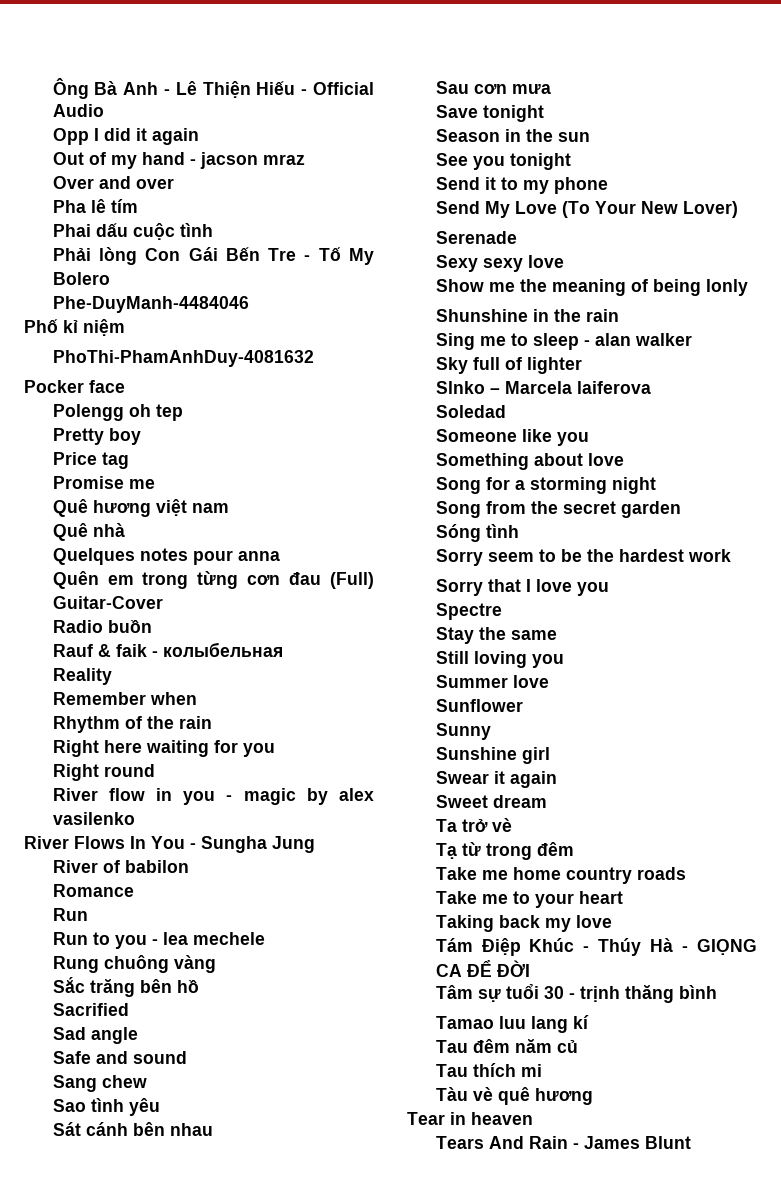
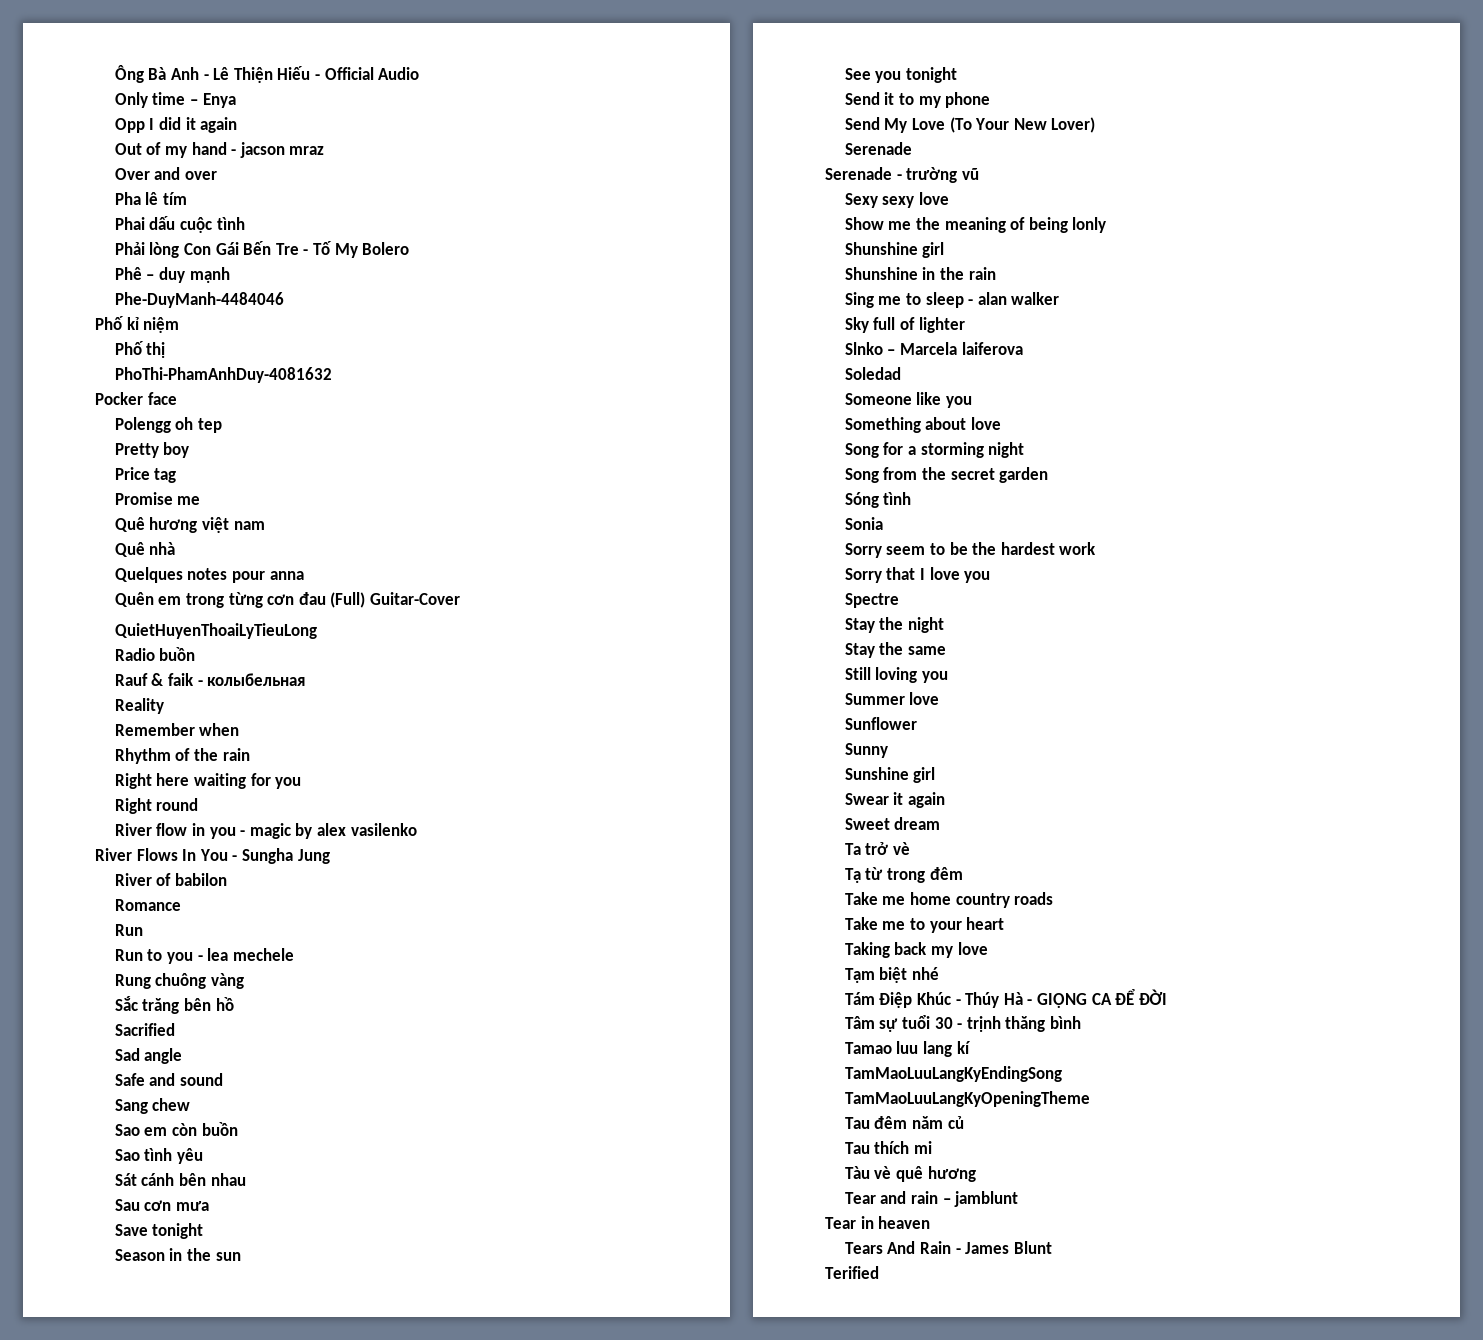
+ Only time – Enya
+ Phê – duy mạnh
+ Phố thị
+ QuietHuyenThoaiLyTieuLong
+ Sao em còn buồn
+ Serenade - trường vũ
+ Shunshine girl
+ Sonia
+ Stay the night
+ Tạm biệt nhé
+ TamMaoLuuLangKyEndingSong
+ TamMaoLuuLangKyOpeningTheme
+ Tear and rain – jamblunt
+ Terified

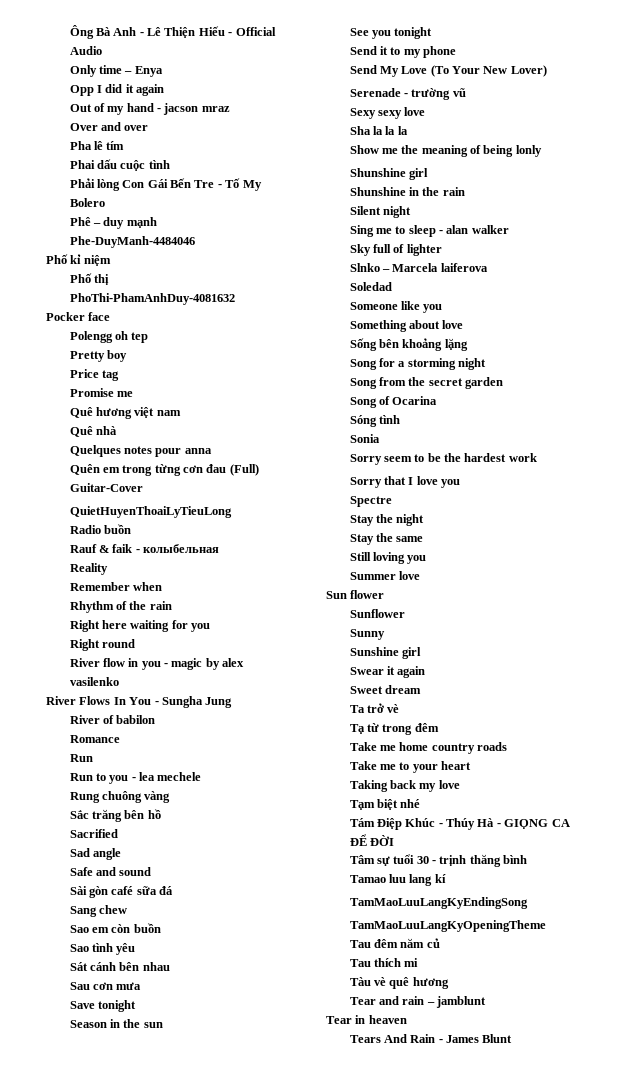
+ Sài gòn café sữa đá
  Send My Love (To Your New Lover)
- Serenade
+ Sha la la la
+ Silent night
+ Sống bên khoảng lặng
+ Song of Ocarina
+ Sun flower
- Terified

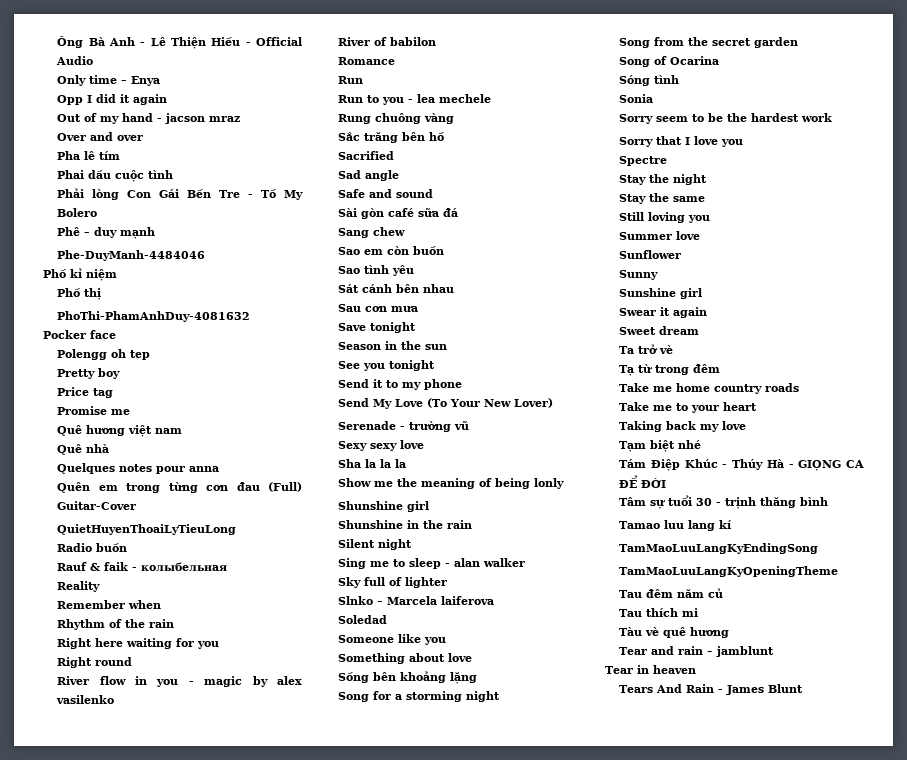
- River Flows In You - Sungha Jung
- Sun flower

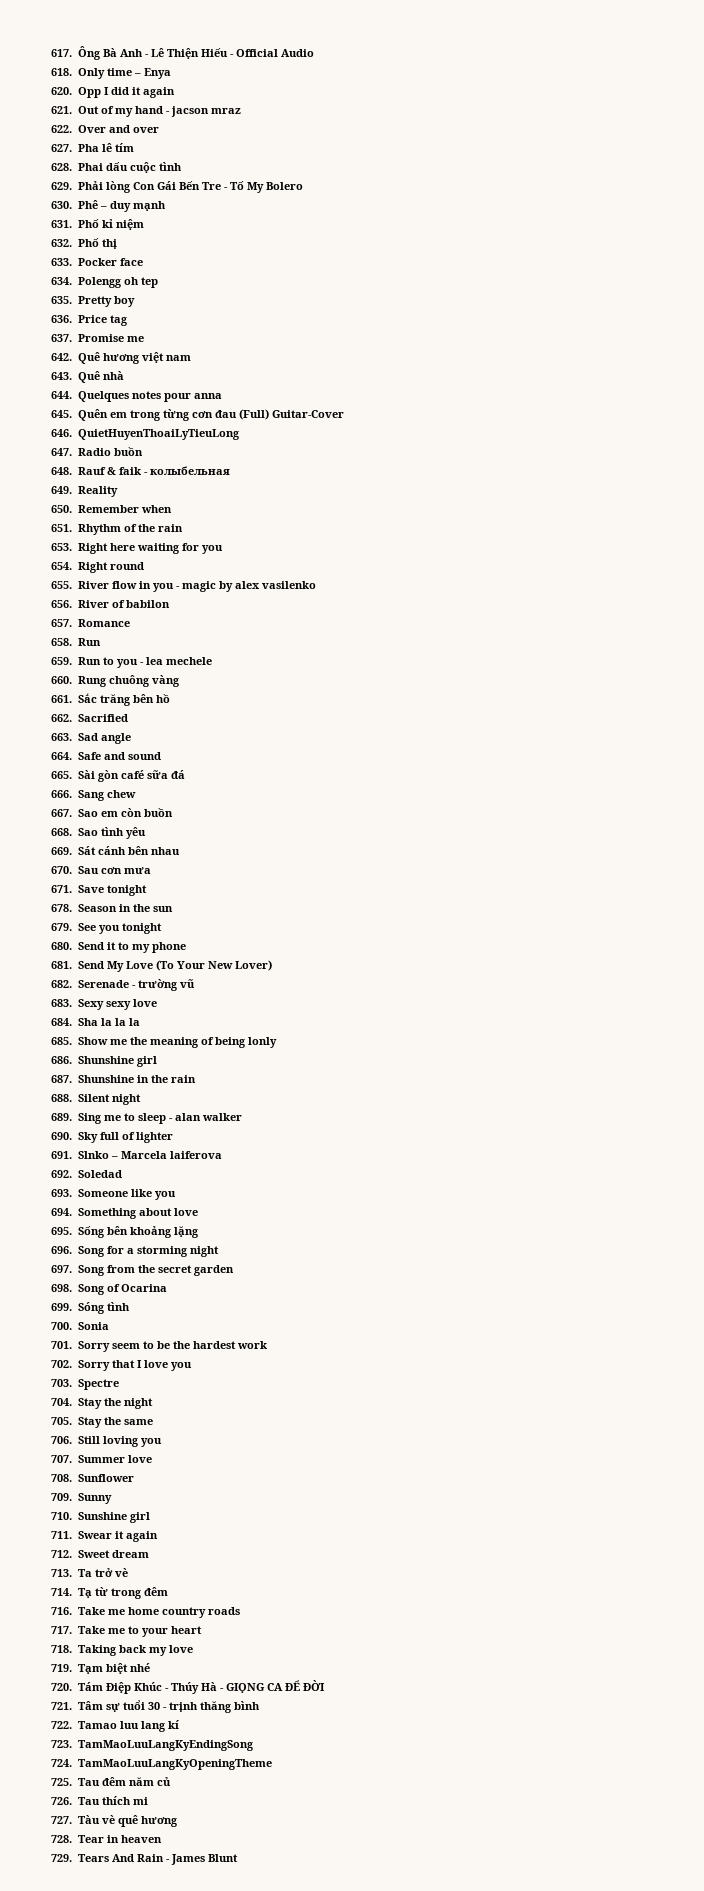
- Ông Bà Anh - Lê Thiện Hiếu - Official Audio
+ 617. Ông Bà Anh - Lê Thiện Hiếu - Official Audio
- Only time – Enya
+ 618. Only time – Enya
- Opp I did it again
+ 620. Opp I did it again
- Out of my hand - jacson mraz
+ 621. Out of my hand - jacson mraz
- Over and over
+ 622. Over and over
- Pha lê tím
+ 627. Pha lê tím
- Phai dấu cuộc tình
+ 628. Phai dấu cuộc tình
- Phải lòng Con Gái Bến Tre - Tố My Bolero
+ 629. Phải lòng Con Gái Bến Tre - Tố My Bolero
- Phê – duy mạnh
+ 630. Phê – duy mạnh
- Phe-DuyManh-4484046
- Phố kỉ niệm
+ 631. Phố kỉ niệm
- Phố thị
+ 632. Phố thị
- PhoThi-PhamAnhDuy-4081632
- Pocker face
+ 633. Pocker face
- Polengg oh tep
+ 634. Polengg oh tep
- Pretty boy
+ 635. Pretty boy
- Price tag
+ 636. Price tag
- Promise me
+ 637. Promise me
- Quê hương việt nam
+ 642. Quê hương việt nam
- Quê nhà
+ 643. Quê nhà
- Quelques notes pour anna
+ 644. Quelques notes pour anna
- Quên em trong từng cơn đau (Full) Guitar-Cover
+ 645. Quên em trong từng cơn đau (Full) Guitar-Cover
- QuietHuyenThoaiLyTieuLong
+ 646. QuietHuyenThoaiLyTieuLong
- Radio buồn
+ 647. Radio buồn
- Rauf & faik - колыбельная
+ 648. Rauf & faik - колыбельная
- Reality
+ 649. Reality
- Remember when
+ 650. Remember when
- Rhythm of the rain
+ 651. Rhythm of the rain
- Right here waiting for you
+ 653. Right here waiting for you
- Right round
+ 654. Right round
- River flow in you - magic by alex vasilenko
+ 655. River flow in you - magic by alex vasilenko
- River of babilon
+ 656. River of babilon
- Romance
- Run
+ 657. Romance
+ 658. Run
- Run to you - lea mechele
+ 659. Run to you - lea mechele
- Rung chuông vàng
+ 660. Rung chuông vàng
- Sắc trăng bên hồ
+ 661. Sắc trăng bên hồ
- Sacrified
+ 662. Sacrified
- Sad angle
+ 663. Sad angle
- Safe and sound
+ 664. Safe and sound
- Sài gòn café sữa đá
+ 665. Sài gòn café sữa đá
- Sang chew
+ 666. Sang chew
- Sao em còn buồn
+ 667. Sao em còn buồn
- Sao tình yêu
+ 668. Sao tình yêu
- Sát cánh bên nhau
+ 669. Sát cánh bên nhau
- Sau cơn mưa
+ 670. Sau cơn mưa
- Save tonight
+ 671. Save tonight
- Season in the sun
+ 678. Season in the sun
- See you tonight
+ 679. See you tonight
- Send it to my phone
+ 680. Send it to my phone
- Send My Love (To Your New Lover)
+ 681. Send My Love (To Your New Lover)
- Serenade - trường vũ
+ 682. Serenade - trường vũ
- Sexy sexy love
+ 683. Sexy sexy love
- Sha la la la
+ 684. Sha la la la
- Show me the meaning of being lonly
+ 685. Show me the meaning of being lonly
- Shunshine girl
+ 686. Shunshine girl
- Shunshine in the rain
+ 687. Shunshine in the rain
- Silent night
+ 688. Silent night
- Sing me to sleep - alan walker
+ 689. Sing me to sleep - alan walker
- Sky full of lighter
+ 690. Sky full of lighter
- Slnko – Marcela laiferova
+ 691. Slnko – Marcela laiferova
- Soledad
+ 692. Soledad
- Someone like you
+ 693. Someone like you
- Something about love
+ 694. Something about love
- Sống bên khoảng lặng
+ 695. Sống bên khoảng lặng
- Song for a storming night
+ 696. Song for a storming night
- Song from the secret garden
+ 697. Song from the secret garden
- Song of Ocarina
+ 698. Song of Ocarina
- Sóng tình
+ 699. Sóng tình
- Sonia
+ 700. Sonia
- Sorry seem to be the hardest work
+ 701. Sorry seem to be the hardest work
- Sorry that I love you
+ 702. Sorry that I love you
- Spectre
+ 703. Spectre
- Stay the night
+ 704. Stay the night
- Stay the same
+ 705. Stay the same
- Still loving you
+ 706. Still loving you
- Summer love
+ 707. Summer love
- Sunflower
+ 708. Sunflower
- Sunny
+ 709. Sunny
- Sunshine girl
+ 710. Sunshine girl
- Swear it again
+ 711. Swear it again
- Sweet dream
+ 712. Sweet dream
- Ta trở vè
+ 713. Ta trở vè
- Tạ từ trong đêm
+ 714. Tạ từ trong đêm
- Take me home country roads
+ 716. Take me home country roads
- Take me to your heart
+ 717. Take me to your heart
- Taking back my love
+ 718. Taking back my love
- Tạm biệt nhé
+ 719. Tạm biệt nhé
- Tám Điệp Khúc - Thúy Hà - GIỌNG CA ĐỂ ĐỜI
+ 720. Tám Điệp Khúc - Thúy Hà - GIỌNG CA ĐỂ ĐỜI
- Tâm sự tuổi 30 - trịnh thăng bình
+ 721. Tâm sự tuổi 30 - trịnh thăng bình
- Tamao luu lang kí
+ 722. Tamao luu lang kí
- TamMaoLuuLangKyEndingSong
+ 723. TamMaoLuuLangKyEndingSong
- TamMaoLuuLangKyOpeningTheme
+ 724. TamMaoLuuLangKyOpeningTheme
- Tau đêm năm củ
+ 725. Tau đêm năm củ
- Tau thích mi
+ 726. Tau thích mi
- Tàu vè quê hương
+ 727. Tàu vè quê hương
- Tear and rain – jamblunt
- Tear in heaven
+ 728. Tear in heaven
- Tears And Rain - James Blunt
+ 729. Tears And Rain - James Blunt

